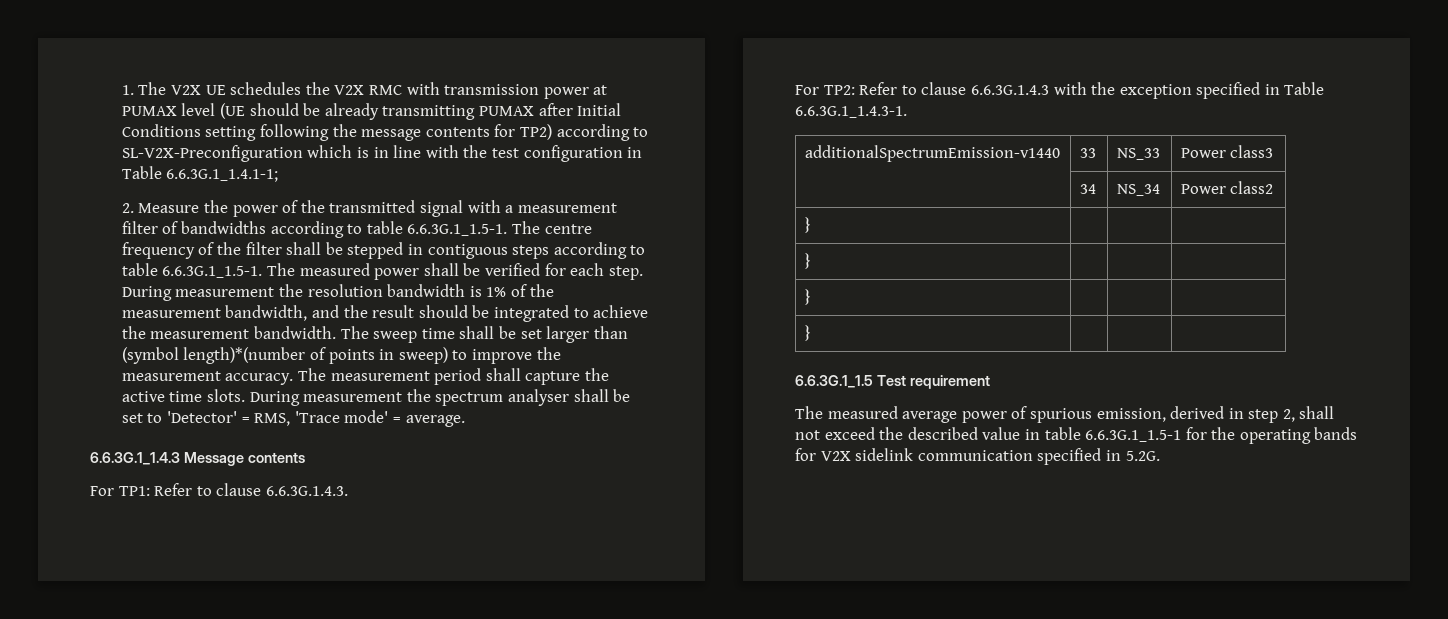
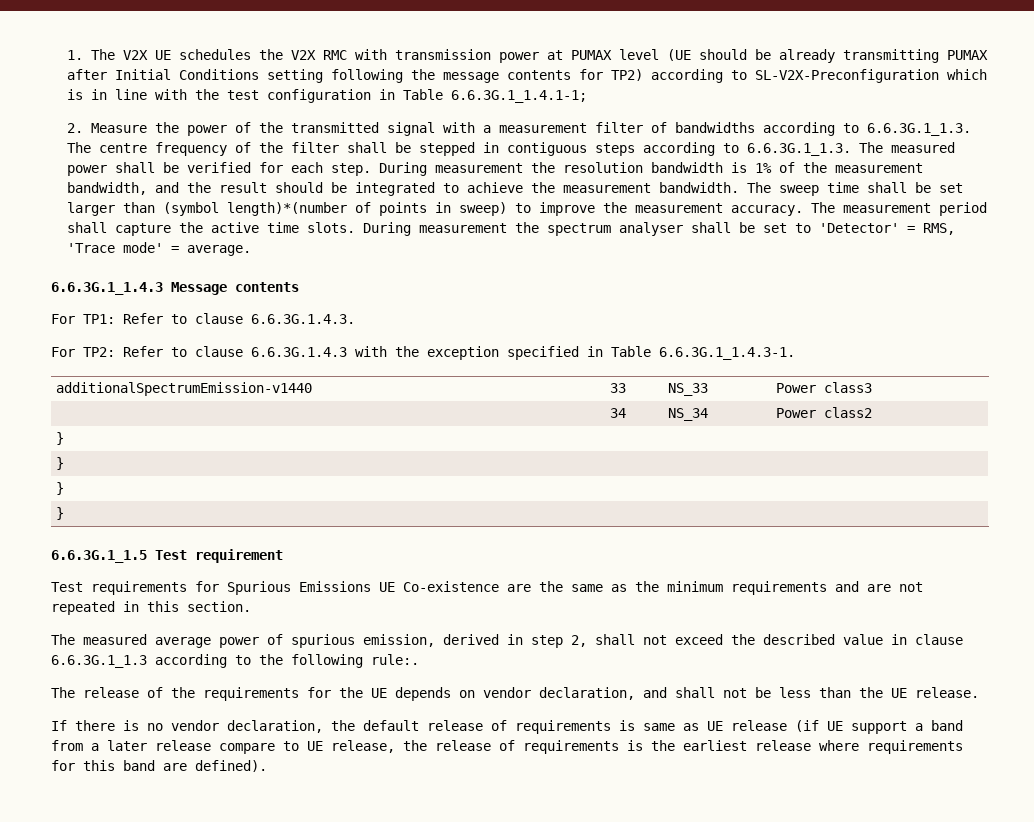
- 2. Measure the power of the transmitted signal with a measurement filter of bandwidths according to table 6.6.3G.1_1.5-1. The centre frequency of the filter shall be stepped in contiguous steps according to table 6.6.3G.1_1.5-1. The measured power shall be verified for each step.
+ 2. Measure the power of the transmitted signal with a measurement filter of bandwidths according to 6.6.3G.1_1.3. The centre frequency of the filter shall be stepped in contiguous steps according to 6.6.3G.1_1.3. The measured power shall be verified for each step.
+ Test requirements for Spurious Emissions UE Co-existence are the same as the minimum requirements and are not repeated in this section.
- The measured average power of spurious emission, derived in step 2, shall not exceed the described value in table 6.6.3G.1_1.5-1 for the operating bands for V2X sidelink communication specified in 5.2G.
+ The measured average power of spurious emission, derived in step 2, shall not exceed the described value in clause 6.6.3G.1_1.3 according to the following rule:.
+ The release of the requirements for the UE depends on vendor declaration, and shall not be less than the UE release.
+ If there is no vendor declaration, the default release of requirements is same as UE release (if UE support a band from a later release compare to UE release, the release of requirements is the earliest release where requirements for this band are defined).

